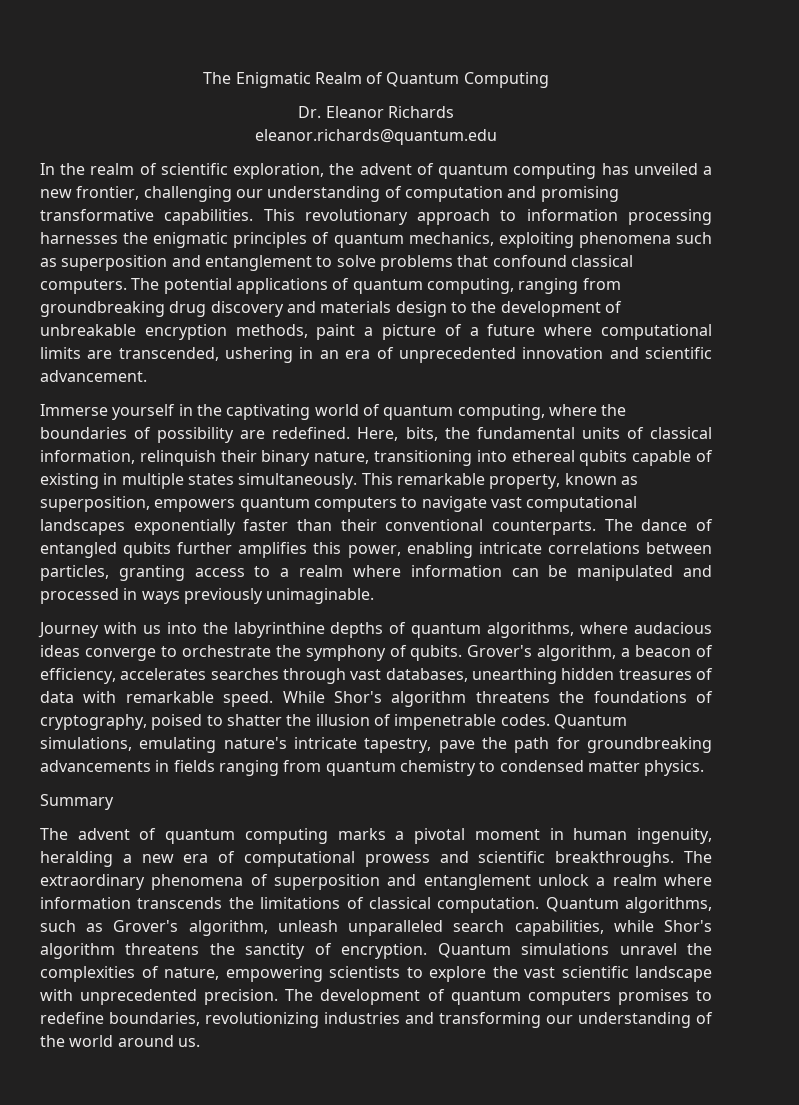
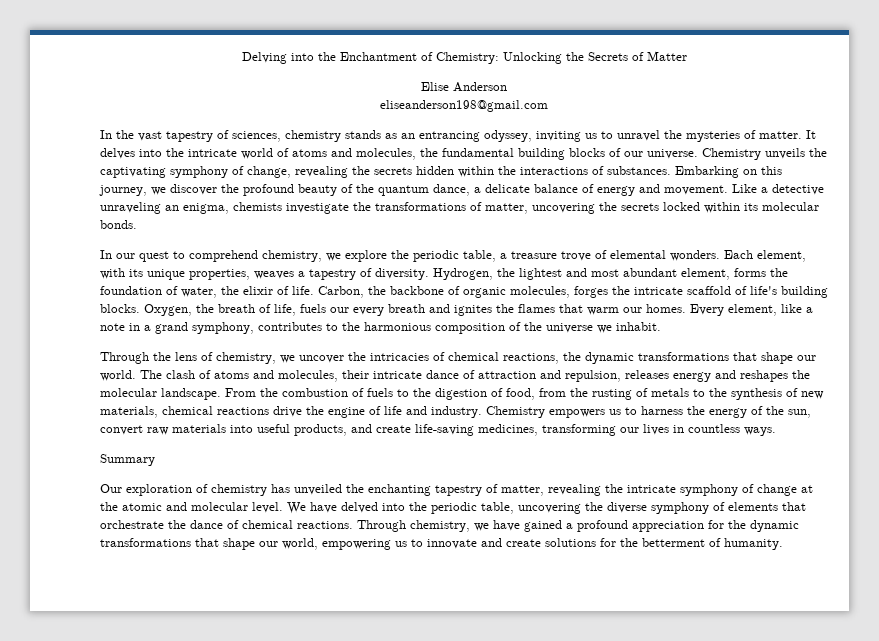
- The Enigmatic Realm of Quantum Computing
- Dr. Eleanor Richards
- eleanor.richards@quantum.edu
- In the realm of scientific exploration, the advent of quantum computing has unveiled a new frontier, challenging our understanding of computation and promising transformative capabilities. This revolutionary approach to information processing harnesses the enigmatic principles of quantum mechanics, exploiting phenomena such as superposition and entanglement to solve problems that confound classical computers. The potential applications of quantum computing, ranging from groundbreaking drug discovery and materials design to the development of unbreakable encryption methods, paint a picture of a future where computational limits are transcended, ushering in an era of unprecedented innovation and scientific advancement.
- Immerse yourself in the captivating world of quantum computing, where the boundaries of possibility are redefined. Here, bits, the fundamental units of classical information, relinquish their binary nature, transitioning into ethereal qubits capable of existing in multiple states simultaneously. This remarkable property, known as superposition, empowers quantum computers to navigate vast computational landscapes exponentially faster than their conventional counterparts. The dance of entangled qubits further amplifies this power, enabling intricate correlations between particles, granting access to a realm where information can be manipulated and processed in ways previously unimaginable.
- Journey with us into the labyrinthine depths of quantum algorithms, where audacious ideas converge to orchestrate the symphony of qubits. Grover's algorithm, a beacon of efficiency, accelerates searches through vast databases, unearthing hidden treasures of data with remarkable speed. While Shor's algorithm threatens the foundations of cryptography, poised to shatter the illusion of impenetrable codes. Quantum simulations, emulating nature's intricate tapestry, pave the path for groundbreaking advancements in fields ranging from quantum chemistry to condensed matter physics.
+ Delving into the Enchantment of Chemistry: Unlocking the Secrets of Matter
+ Elise Anderson
+ eliseanderson198@gmail.com
+ In the vast tapestry of sciences, chemistry stands as an entrancing odyssey, inviting us to unravel the mysteries of matter. It delves into the intricate world of atoms and molecules, the fundamental building blocks of our universe. Chemistry unveils the captivating symphony of change, revealing the secrets hidden within the interactions of substances. Embarking on this journey, we discover the profound beauty of the quantum dance, a delicate balance of energy and movement. Like a detective unraveling an enigma, chemists investigate the transformations of matter, uncovering the secrets locked within its molecular bonds.
+ In our quest to comprehend chemistry, we explore the periodic table, a treasure trove of elemental wonders. Each element, with its unique properties, weaves a tapestry of diversity. Hydrogen, the lightest and most abundant element, forms the foundation of water, the elixir of life. Carbon, the backbone of organic molecules, forges the intricate scaffold of life's building blocks. Oxygen, the breath of life, fuels our every breath and ignites the flames that warm our homes. Every element, like a note in a grand symphony, contributes to the harmonious composition of the universe we inhabit.
+ Through the lens of chemistry, we uncover the intricacies of chemical reactions, the dynamic transformations that shape our world. The clash of atoms and molecules, their intricate dance of attraction and repulsion, releases energy and reshapes the molecular landscape. From the combustion of fuels to the digestion of food, from the rusting of metals to the synthesis of new materials, chemical reactions drive the engine of life and industry. Chemistry empowers us to harness the energy of the sun, convert raw materials into useful products, and create life-saving medicines, transforming our lives in countless ways.
  Summary
- The advent of quantum computing marks a pivotal moment in human ingenuity, heralding a new era of computational prowess and scientific breakthroughs. The extraordinary phenomena of superposition and entanglement unlock a realm where information transcends the limitations of classical computation. Quantum algorithms, such as Grover's algorithm, unleash unparalleled search capabilities, while Shor's algorithm threatens the sanctity of encryption. Quantum simulations unravel the complexities of nature, empowering scientists to explore the vast scientific landscape with unprecedented precision. The development of quantum computers promises to redefine boundaries, revolutionizing industries and transforming our understanding of the world around us.
+ Our exploration of chemistry has unveiled the enchanting tapestry of matter, revealing the intricate symphony of change at the atomic and molecular level. We have delved into the periodic table, uncovering the diverse symphony of elements that orchestrate the dance of chemical reactions. Through chemistry, we have gained a profound appreciation for the dynamic transformations that shape our world, empowering us to innovate and create solutions for the betterment of humanity.

